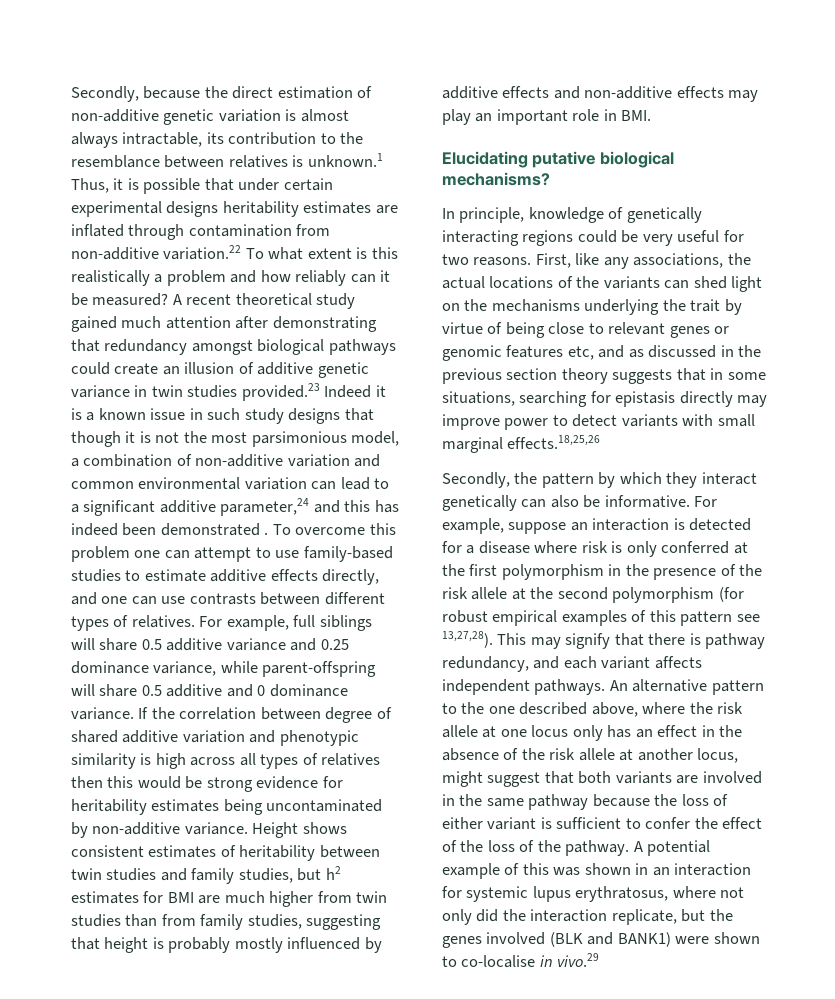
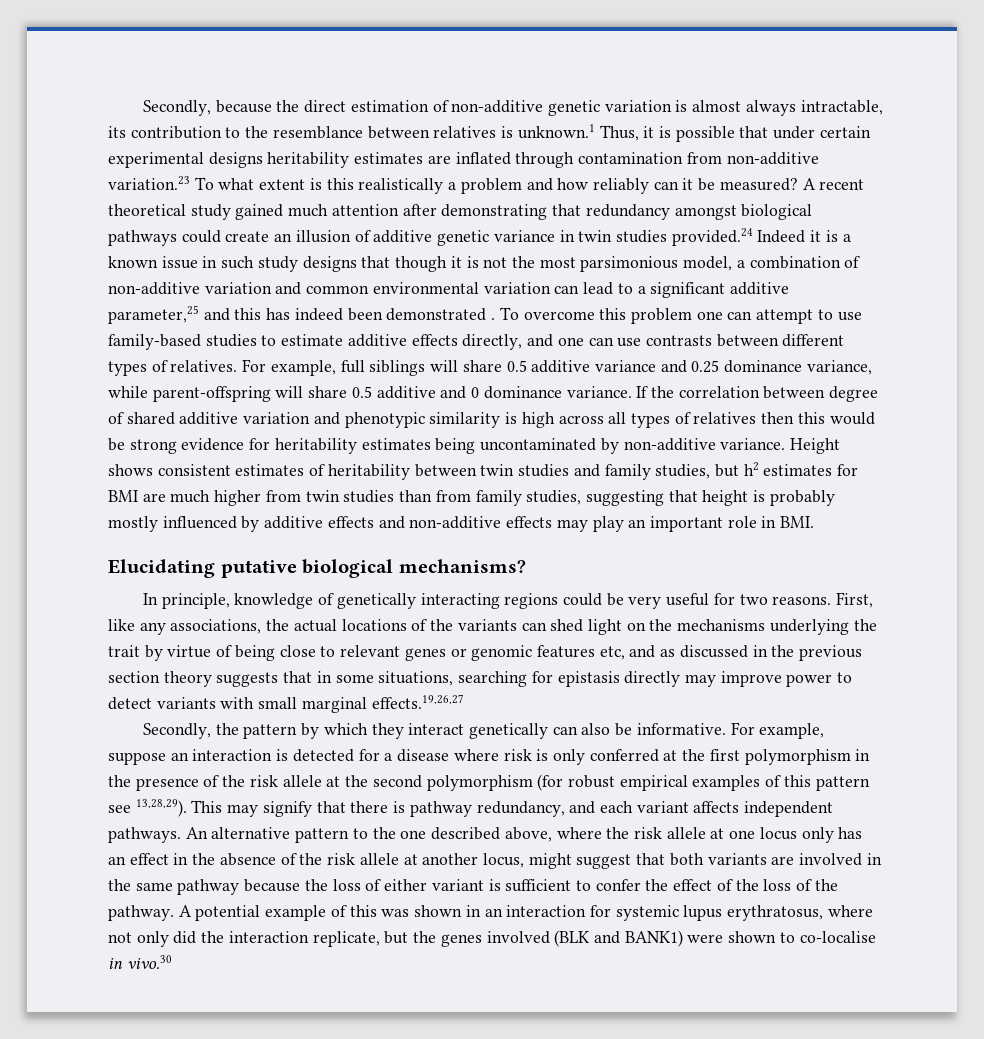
- Secondly, because the direct estimation of non-additive genetic variation is almost always intractable, its contribution to the resemblance between relatives is unknown.1 Thus, it is possible that under certain experimental designs heritability estimates are inflated through contamination from non-additive variation.22 To what extent is this realistically a problem and how reliably can it be measured?
+ Secondly, because the direct estimation of non-additive genetic variation is almost always intractable, its contribution to the resemblance between relatives is unknown.1 Thus, it is possible that under certain experimental designs heritability estimates are inflated through contamination from non-additive variation.23 To what extent is this realistically a problem and how reliably can it be measured?
- A recent theoretical study gained much attention after demonstrating that redundancy amongst biological pathways could create an illusion of additive genetic variance in twin studies provided.23 Indeed it is a known issue in such study designs that though it is not the most parsimonious model, a combination of non-additive variation and common environmental variation can lead to a significant additive parameter,24 and this has indeed been demonstrated .
+ A recent theoretical study gained much attention after demonstrating that redundancy amongst biological pathways could create an illusion of additive genetic variance in twin studies provided.24 Indeed it is a known issue in such study designs that though it is not the most parsimonious model, a combination of non-additive variation and common environmental variation can lead to a significant additive parameter,25 and this has indeed been demonstrated .
- First, like any associations, the actual locations of the variants can shed light on the mechanisms underlying the trait by virtue of being close to relevant genes or genomic features etc, and as discussed in the previous section theory suggests that in some situations, searching for epistasis directly may improve power to detect variants with small marginal effects.18,25,26
+ First, like any associations, the actual locations of the variants can shed light on the mechanisms underlying the trait by virtue of being close to relevant genes or genomic features etc, and as discussed in the previous section theory suggests that in some situations, searching for epistasis directly may improve power to detect variants with small marginal effects.19,26,27
- For example, suppose an interaction is detected for a disease where risk is only conferred at the first polymorphism in the presence of the risk allele at the second polymorphism (for robust empirical examples of this pattern see 13,27,28).
+ For example, suppose an interaction is detected for a disease where risk is only conferred at the first polymorphism in the presence of the risk allele at the second polymorphism (for robust empirical examples of this pattern see 13,28,29).
- A potential example of this was shown in an interaction for systemic lupus erythratosus, where not only did the interaction replicate, but the genes involved (BLK and BANK1) were shown to co-localise in vivo.29
+ A potential example of this was shown in an interaction for systemic lupus erythratosus, where not only did the interaction replicate, but the genes involved (BLK and BANK1) were shown to co-localise in vivo.30

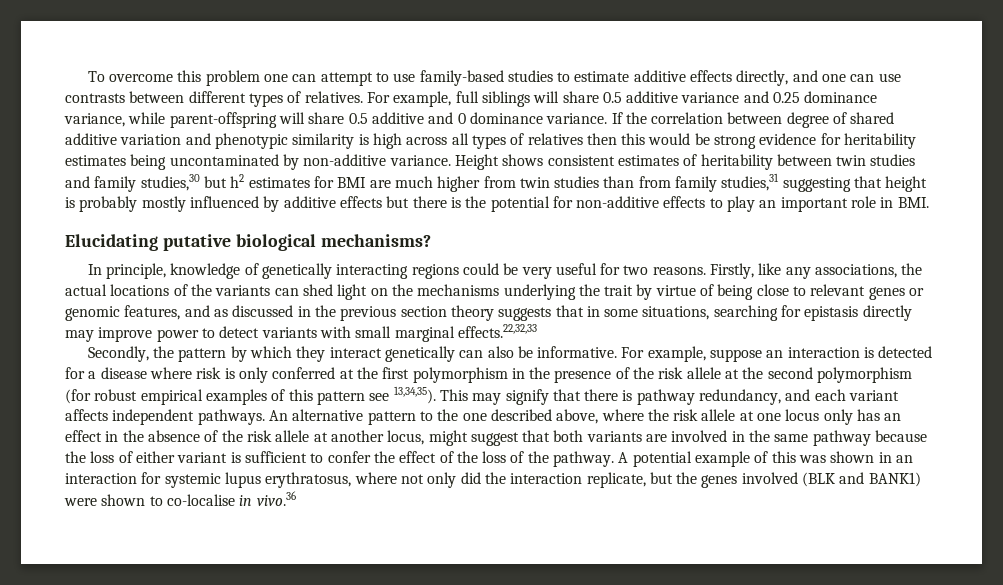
- Secondly, because the direct estimation of non-additive genetic variation is almost always intractable, its contribution to the resemblance between relatives is unknown.1 Thus, it is possible that under certain experimental designs heritability estimates are inflated through contamination from non-additive variation.23 To what extent is this realistically a problem and how reliably can it be measured? A recent theoretical study gained much attention after demonstrating that redundancy amongst biological pathways could create an illusion of additive genetic variance in twin studies provided.24 Indeed it is a known issue in such study designs that though it is not the most parsimonious model, a combination of non-additive variation and common environmental variation can lead to a significant additive parameter,25 and this has indeed been demonstrated .
- Height shows consistent estimates of heritability between twin studies and family studies, but h2 estimates for BMI are much higher from twin studies than from family studies, suggesting that height is probably mostly influenced by additive effects and non-additive effects may play an important role in BMI.
+ Height shows consistent estimates of heritability between twin studies and family studies,30 but h2 estimates for BMI are much higher from twin studies than from family studies,31 suggesting that height is probably mostly influenced by additive effects but there is the potential for non-additive effects to play an important role in BMI.
- First, like any associations, the actual locations of the variants can shed light on the mechanisms underlying the trait by virtue of being close to relevant genes or genomic features etc, and as discussed in the previous section theory suggests that in some situations, searching for epistasis directly may improve power to detect variants with small marginal effects.19,26,27
+ Firstly, like any associations, the actual locations of the variants can shed light on the mechanisms underlying the trait by virtue of being close to relevant genes or genomic features, and as discussed in the previous section theory suggests that in some situations, searching for epistasis directly may improve power to detect variants with small marginal effects.22,32,33
- For example, suppose an interaction is detected for a disease where risk is only conferred at the first polymorphism in the presence of the risk allele at the second polymorphism (for robust empirical examples of this pattern see 13,28,29).
+ For example, suppose an interaction is detected for a disease where risk is only conferred at the first polymorphism in the presence of the risk allele at the second polymorphism (for robust empirical examples of this pattern see 13,34,35).
- A potential example of this was shown in an interaction for systemic lupus erythratosus, where not only did the interaction replicate, but the genes involved (BLK and BANK1) were shown to co-localise in vivo.30
+ A potential example of this was shown in an interaction for systemic lupus erythratosus, where not only did the interaction replicate, but the genes involved (BLK and BANK1) were shown to co-localise in vivo.36

